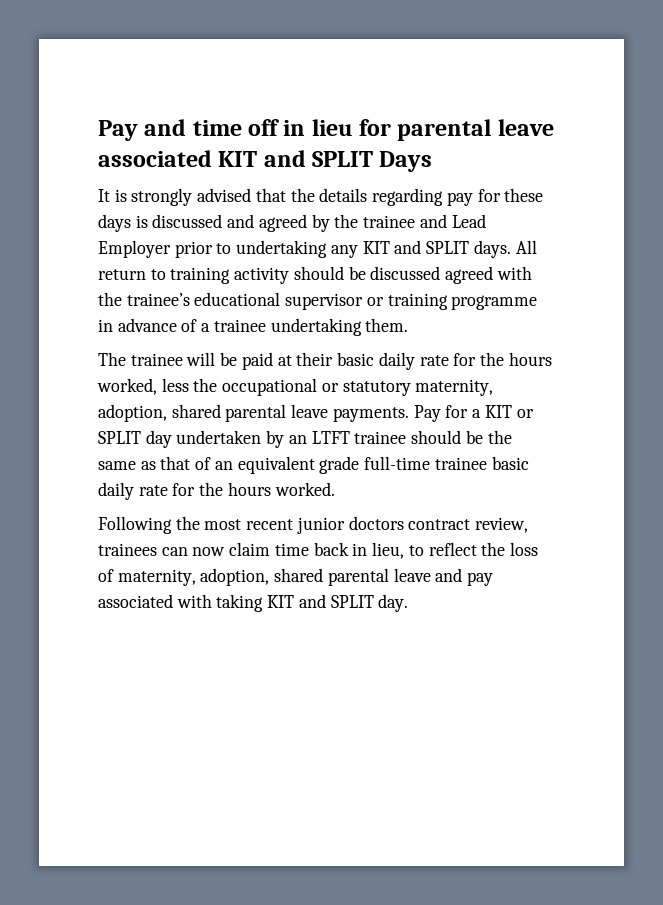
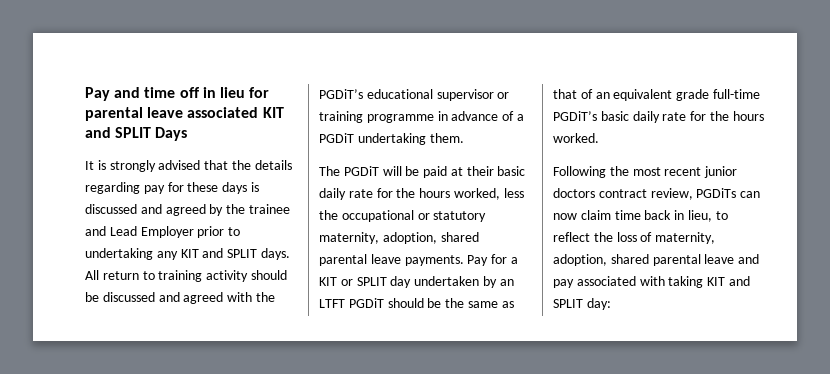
- All return to training activity should be discussed agreed with the trainee’s educational supervisor or training programme in advance of a trainee undertaking them.
+ All return to training activity should be discussed and agreed with the PGDiT’s educational supervisor or training programme in advance of a PGDiT undertaking them.
- The trainee will be paid at their basic daily rate for the hours worked, less the occupational or statutory maternity, adoption, shared parental leave payments.
+ The PGDiT will be paid at their basic daily rate for the hours worked, less the occupational or statutory maternity, adoption, shared parental leave payments.
- Pay for a KIT or SPLIT day undertaken by an LTFT trainee should be the same as that of an equivalent grade full-time trainee basic daily rate for the hours worked.
+ Pay for a KIT or SPLIT day undertaken by an LTFT PGDiT should be the same as that of an equivalent grade full-time PGDiT’s basic daily rate for the hours worked.
- Following the most recent junior doctors contract review, trainees can now claim time back in lieu, to reflect the loss of maternity, adoption, shared parental leave and pay associated with taking KIT and SPLIT day.
+ Following the most recent junior doctors contract review, PGDiTs can now claim time back in lieu, to reflect the loss of maternity, adoption, shared parental leave and pay associated with taking KIT and SPLIT day:

